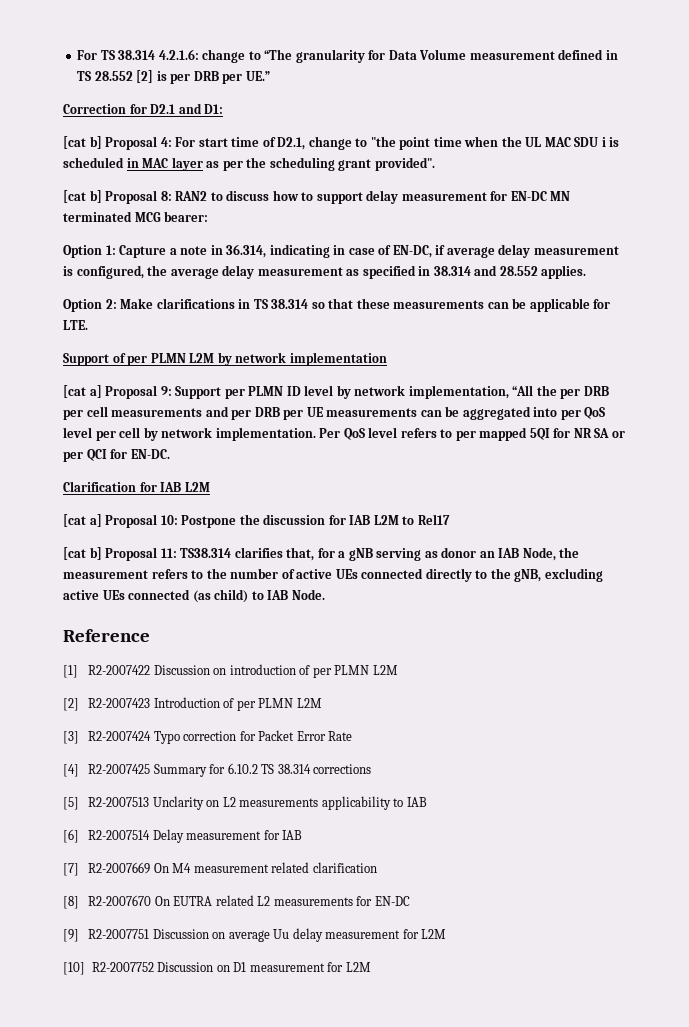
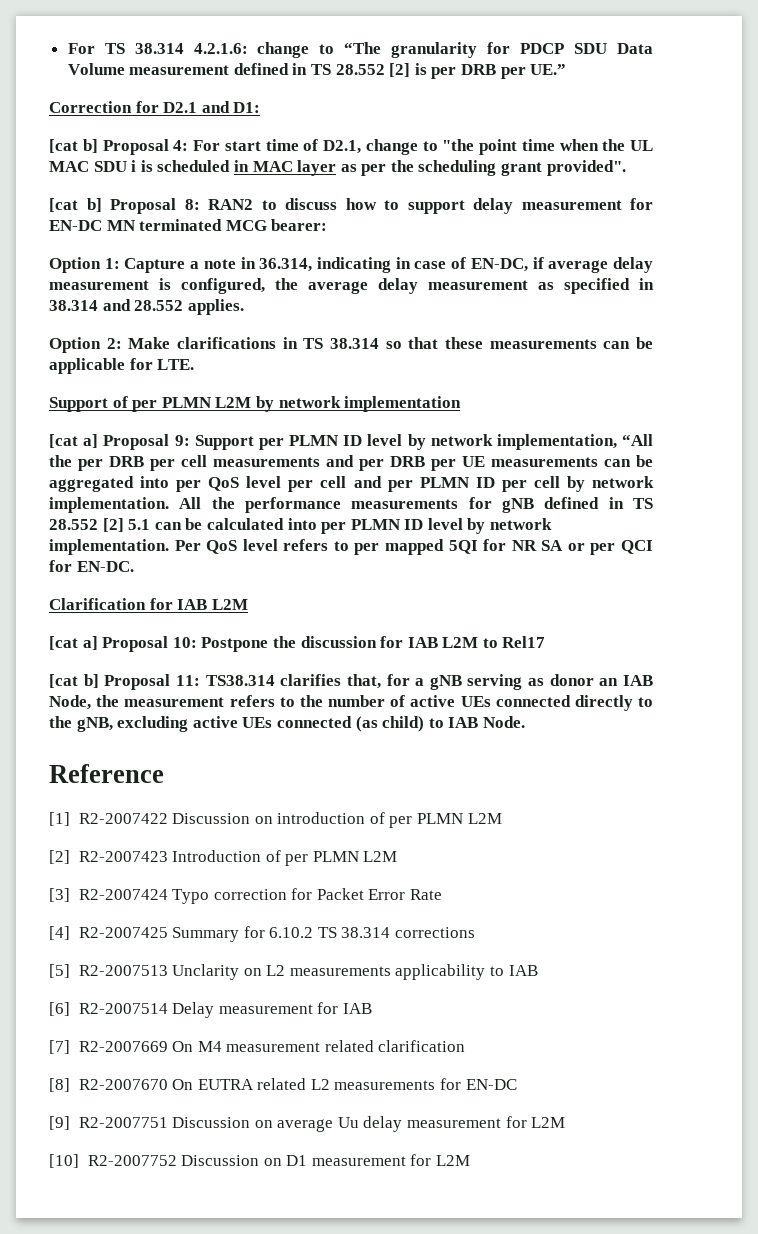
- For TS 38.314 4.2.1.6: change to “The granularity for Data Volume measurement defined in TS 28.552 [2] is per DRB per UE.”
+ For TS 38.314 4.2.1.6: change to “The granularity for PDCP SDU Data Volume measurement defined in TS 28.552 [2] is per DRB per UE.”
- [cat a] Proposal 9: Support per PLMN ID level by network implementation, “All the per DRB per cell measurements and per DRB per UE measurements can be aggregated into per QoS level per cell by network implementation.
+ [cat a] Proposal 9: Support per PLMN ID level by network implementation, “All the per DRB per cell measurements and per DRB per UE measurements can be aggregated into per QoS level per cell and per PLMN ID per cell by network implementation. All the performance measurements for gNB defined in TS 28.552 [2] 5.1 can be calculated into per PLMN ID level by network implementation.

